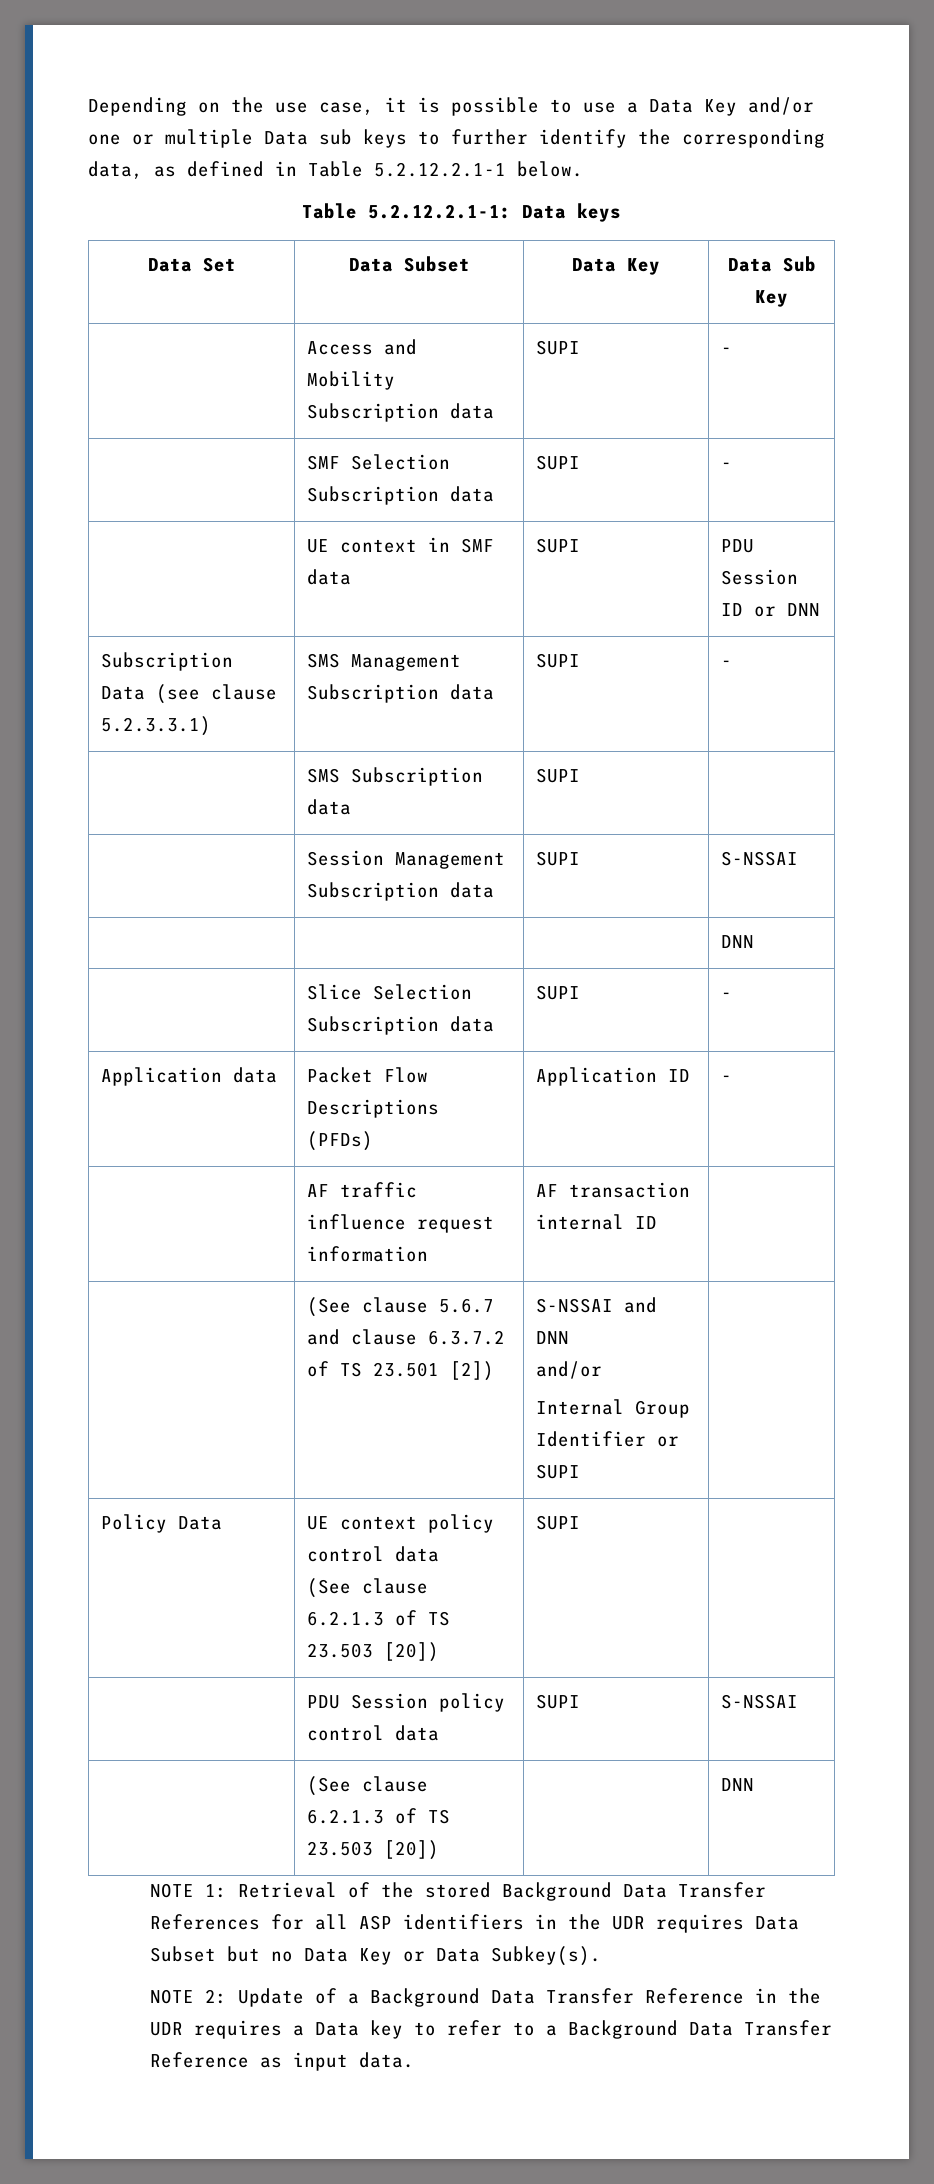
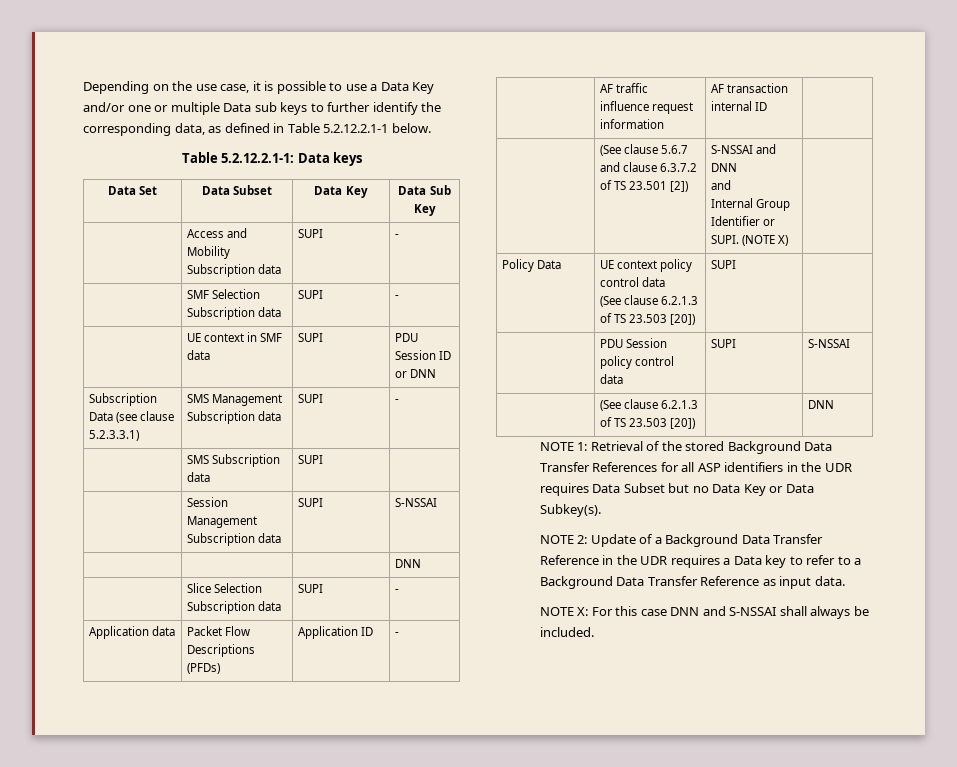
  | (See clause 5.6.7 and clause 6.3.7.2 of TS 23.501 [2]) | S-NSSAI and DNN
- and/or
- Internal Group Identifier or SUPI |
+ and
+ Internal Group Identifier or SUPI. (NOTE X) |
+ NOTE X: For this case DNN and S-NSSAI shall always be included.

